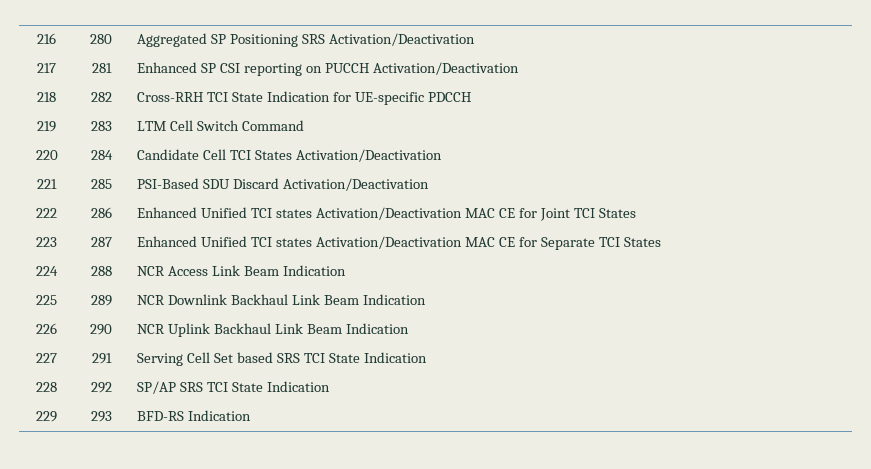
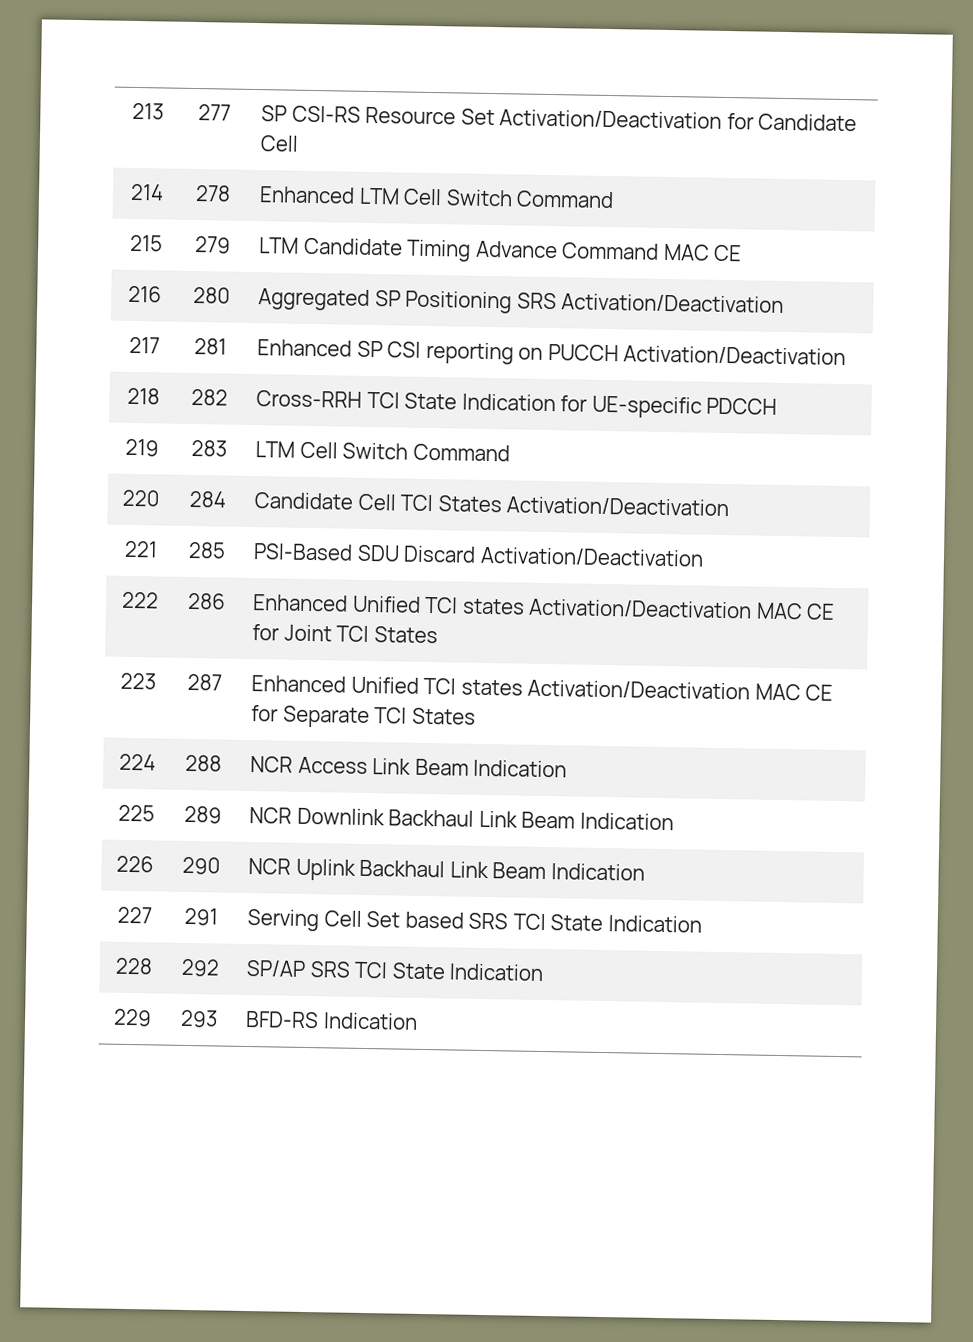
+ 213 | 277 | SP CSI-RS Resource Set Activation/Deactivation for Candidate Cell
+ 214 | 278 | Enhanced LTM Cell Switch Command
+ 215 | 279 | LTM Candidate Timing Advance Command MAC CE

